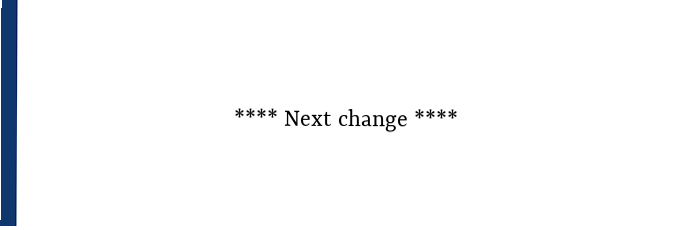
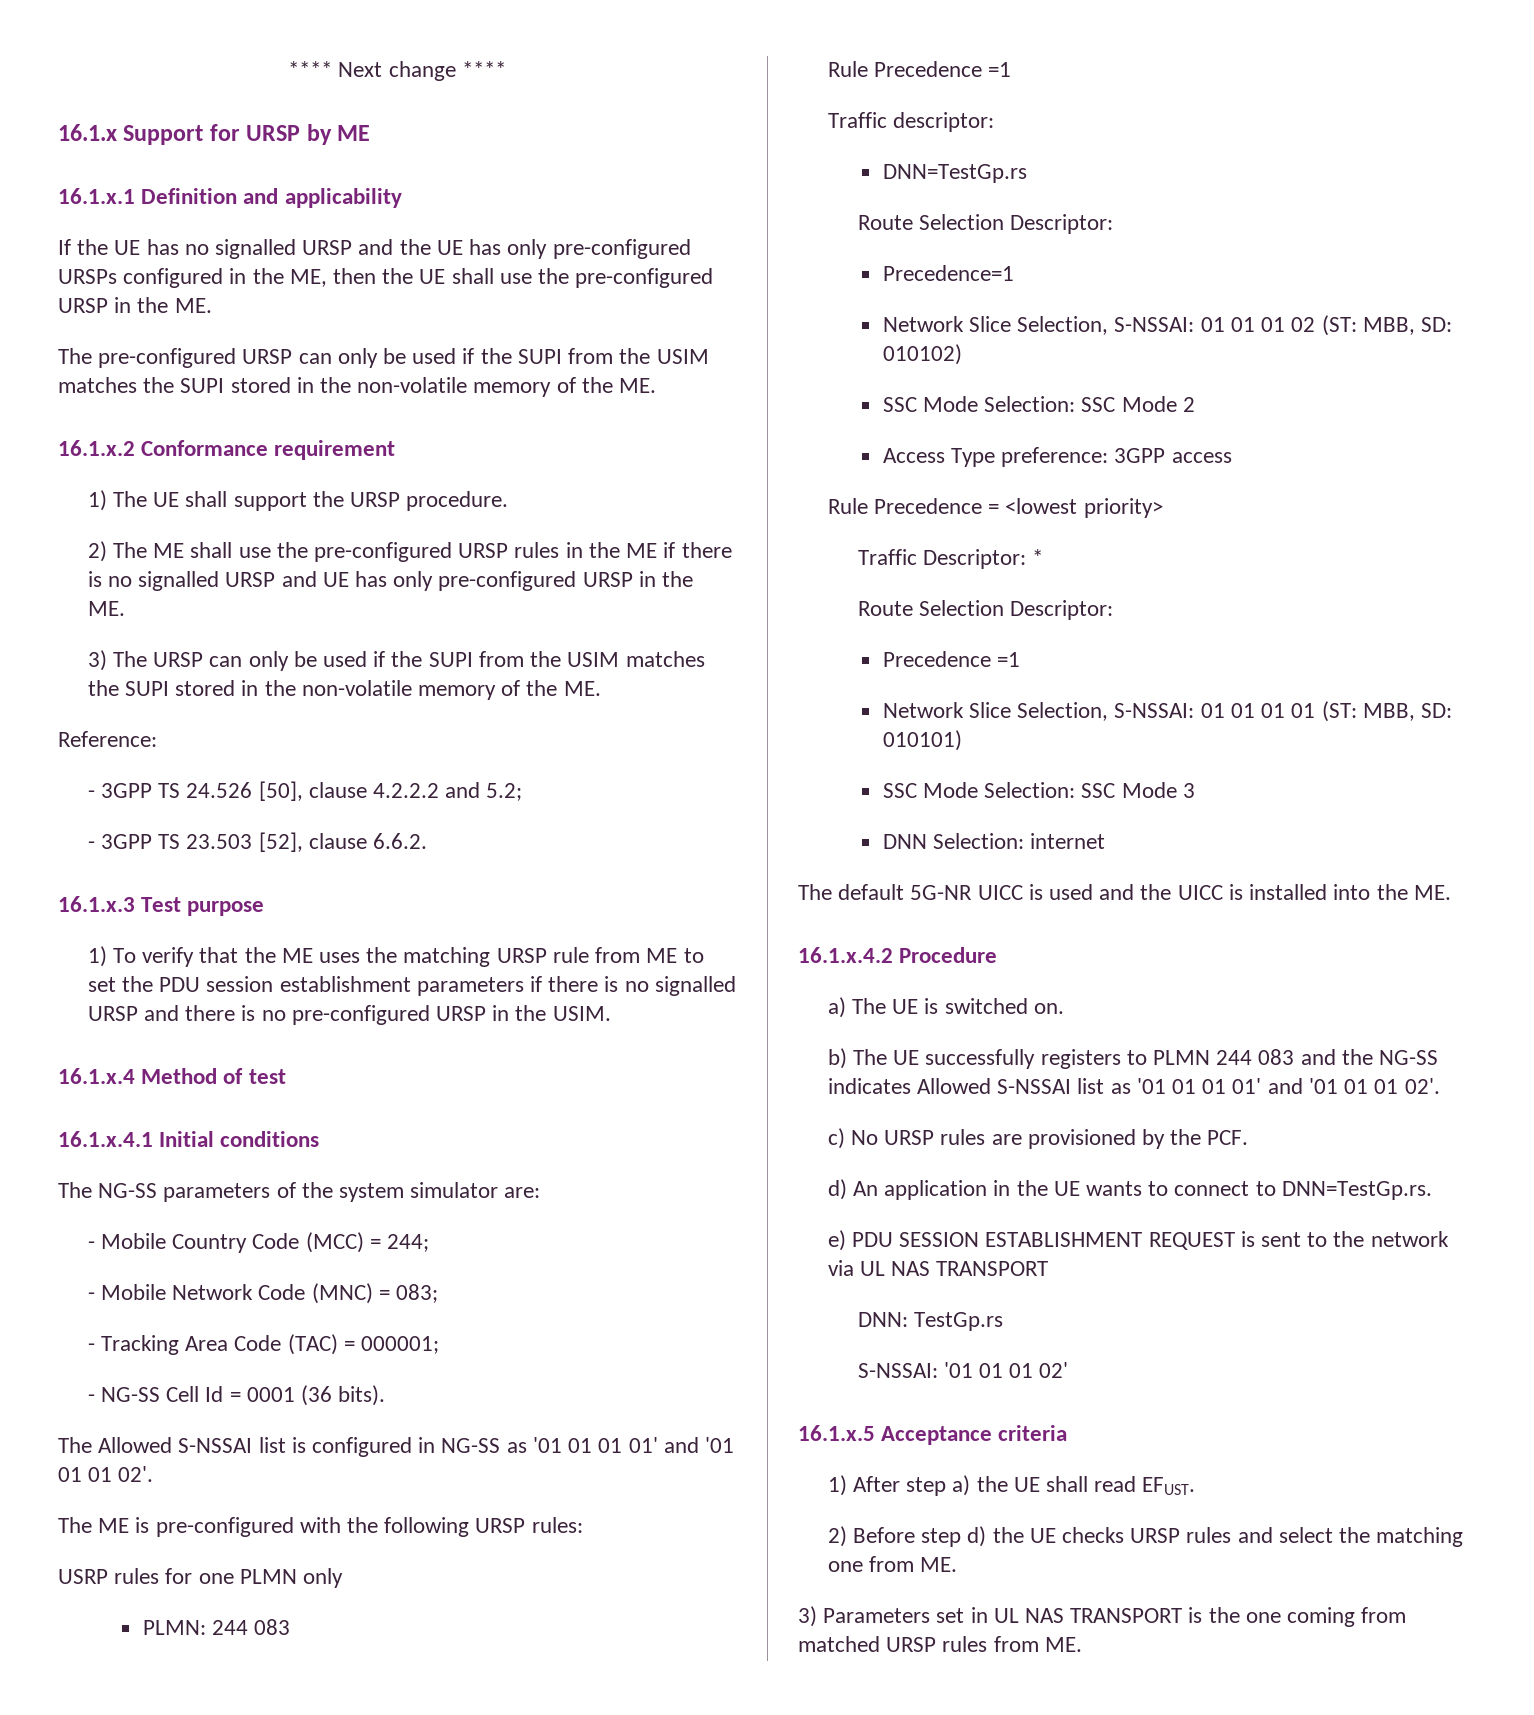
+ 16.1.x Support for URSP by ME
+ 16.1.x.1 Definition and applicability
+ If the UE has no signalled URSP and the UE has only pre-configured URSPs configured in the ME, then the UE shall use the pre-configured URSP in the ME.
+ The pre-configured URSP can only be used if the SUPI from the USIM matches the SUPI stored in the non-volatile memory of the ME.
+ 16.1.x.2 Conformance requirement
+ 1) The UE shall support the URSP procedure.
+ 2) The ME shall use the pre-configured URSP rules in the ME if there is no signalled URSP and UE has only pre-configured URSP in the ME.
+ 3) The URSP can only be used if the SUPI from the USIM matches the SUPI stored in the non-volatile memory of the ME.
+ Reference:
+ - 3GPP TS 24.526 [50], clause 4.2.2.2 and 5.2;
+ - 3GPP TS 23.503 [52], clause 6.6.2.
+ 16.1.x.3 Test purpose
+ 1) To verify that the ME uses the matching URSP rule from ME to set the PDU session establishment parameters if there is no signalled URSP and there is no pre-configured URSP in the USIM.
+ 16.1.x.4 Method of test
+ 16.1.x.4.1 Initial conditions
+ The NG-SS parameters of the system simulator are:
+ - Mobile Country Code (MCC) = 244;
+ - Mobile Network Code (MNC) = 083;
+ - Tracking Area Code (TAC) = 000001;
+ - NG-SS Cell Id = 0001 (36 bits).
+ The Allowed S-NSSAI list is configured in NG-SS as '01 01 01 01' and '01 01 01 02'.
+ The ME is pre-configured with the following URSP rules:
+ USRP rules for one PLMN only
+ PLMN: 244 083
+ Rule Precedence =1
+ Traffic descriptor:
+ DNN=TestGp.rs
+ Route Selection Descriptor:
+ Precedence=1
+ Network Slice Selection, S-NSSAI: 01 01 01 02 (ST: MBB, SD: 010102)
+ SSC Mode Selection: SSC Mode 2
+ Access Type preference: 3GPP access
+ Rule Precedence = <lowest priority>
+ Traffic Descriptor: *
+ Route Selection Descriptor:
+ Precedence =1
+ Network Slice Selection, S-NSSAI: 01 01 01 01 (ST: MBB, SD: 010101)
+ SSC Mode Selection: SSC Mode 3
+ DNN Selection: internet
+ The default 5G-NR UICC is used and the UICC is installed into the ME.
+ 16.1.x.4.2 Procedure
+ a) The UE is switched on.
+ b) The UE successfully registers to PLMN 244 083 and the NG-SS indicates Allowed S-NSSAI list as '01 01 01 01' and '01 01 01 02'.
+ c) No URSP rules are provisioned by the PCF.
+ d) An application in the UE wants to connect to DNN=TestGp.rs.
+ e) PDU SESSION ESTABLISHMENT REQUEST is sent to the network via UL NAS TRANSPORT
+ DNN: TestGp.rs
+ S-NSSAI: '01 01 01 02'
+ 16.1.x.5 Acceptance criteria
+ 1) After step a) the UE shall read EFUST.
+ 2) Before step d) the UE checks URSP rules and select the matching one from ME.
+ 3) Parameters set in UL NAS TRANSPORT is the one coming from matched URSP rules from ME.

